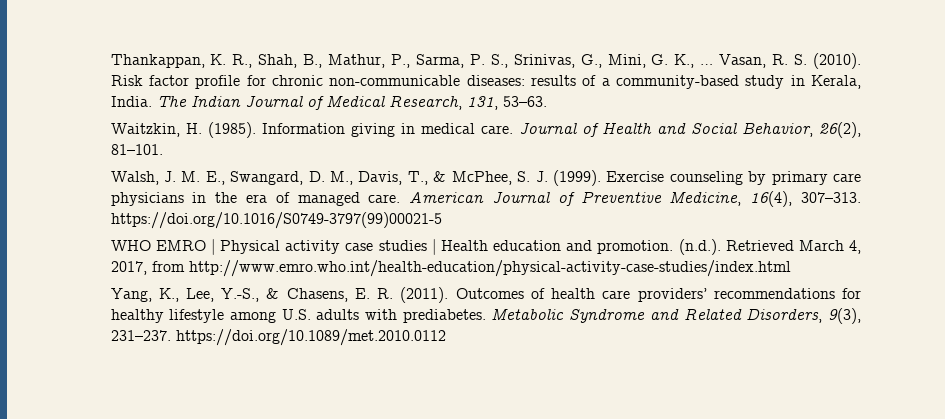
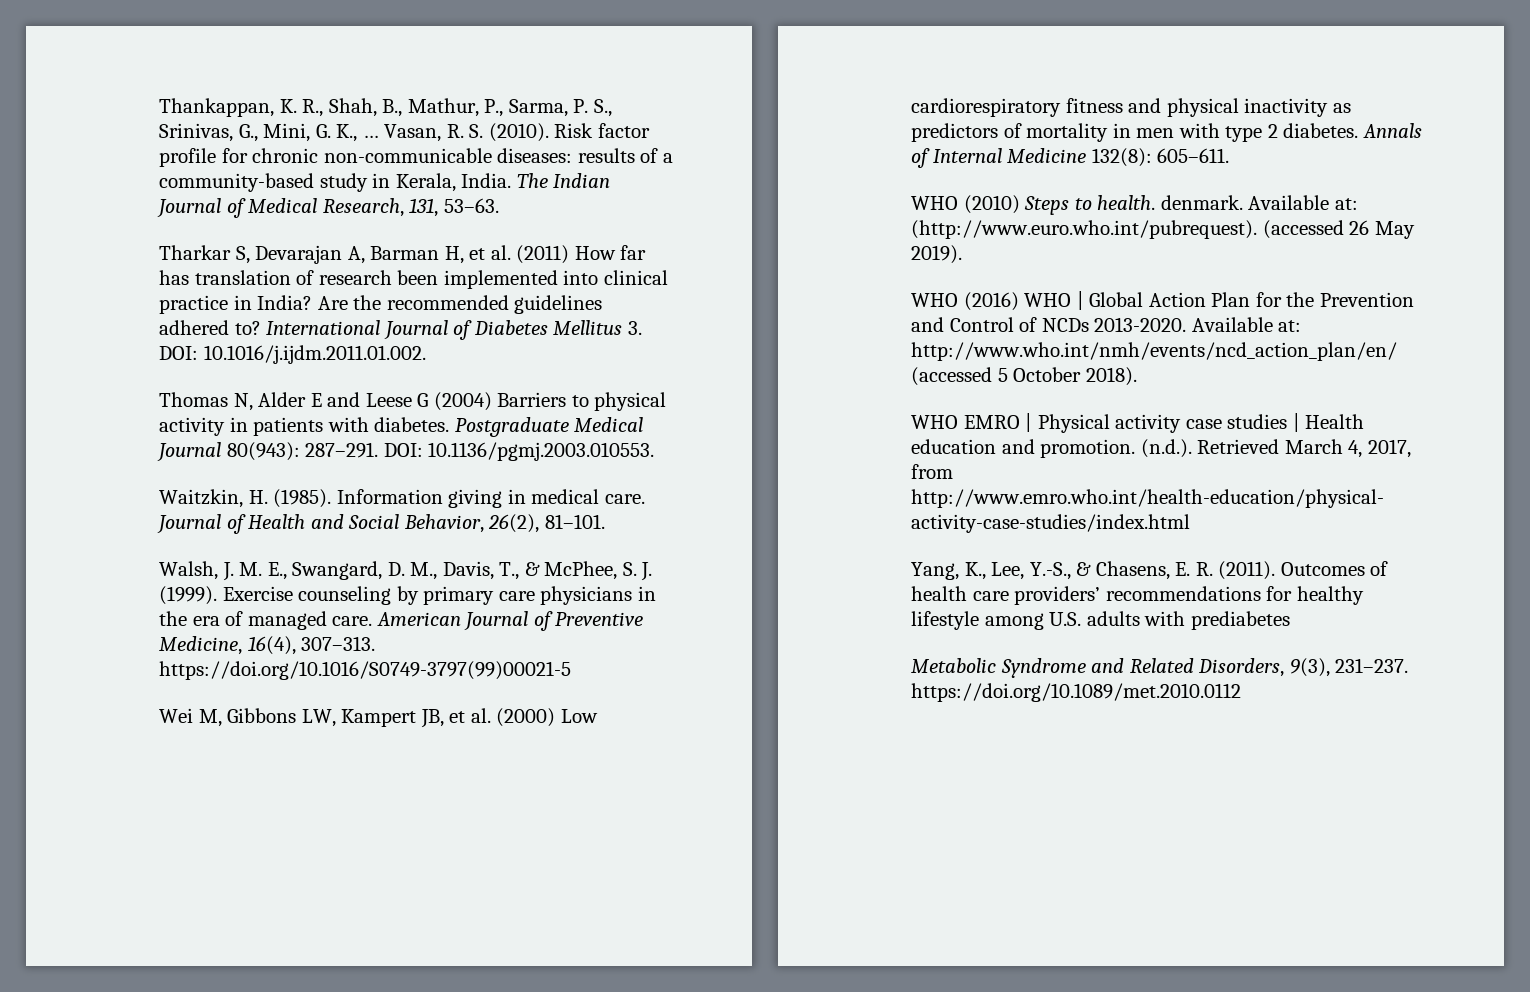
+ Tharkar S, Devarajan A, Barman H, et al. (2011) How far has translation of research been implemented into clinical practice in India? Are the recommended guidelines adhered to? International Journal of Diabetes Mellitus 3. DOI: 10.1016/j.ijdm.2011.01.002.
+ Thomas N, Alder E and Leese G (2004) Barriers to physical activity in patients with diabetes. Postgraduate Medical Journal 80(943): 287–291. DOI: 10.1136/pgmj.2003.010553.
+ Wei M, Gibbons LW, Kampert JB, et al. (2000) Low cardiorespiratory fitness and physical inactivity as predictors of mortality in men with type 2 diabetes. Annals of Internal Medicine 132(8): 605–611.
+ WHO (2010) Steps to health. denmark. Available at: (http://www.euro.who.int/pubrequest). (accessed 26 May 2019).
+ WHO (2016) WHO | Global Action Plan for the Prevention and Control of NCDs 2013-2020. Available at: http://www.who.int/nmh/events/ncd_action_plan/en/ (accessed 5 October 2018).
- Outcomes of health care providers’ recommendations for healthy lifestyle among U.S. adults with prediabetes. Metabolic Syndrome and Related Disorders, 9(3), 231–237. https://doi.org/10.1089/met.2010.0112
+ Outcomes of health care providers’ recommendations for healthy lifestyle among U.S. adults with prediabetes
+ Metabolic Syndrome and Related Disorders, 9(3), 231–237. https://doi.org/10.1089/met.2010.0112

